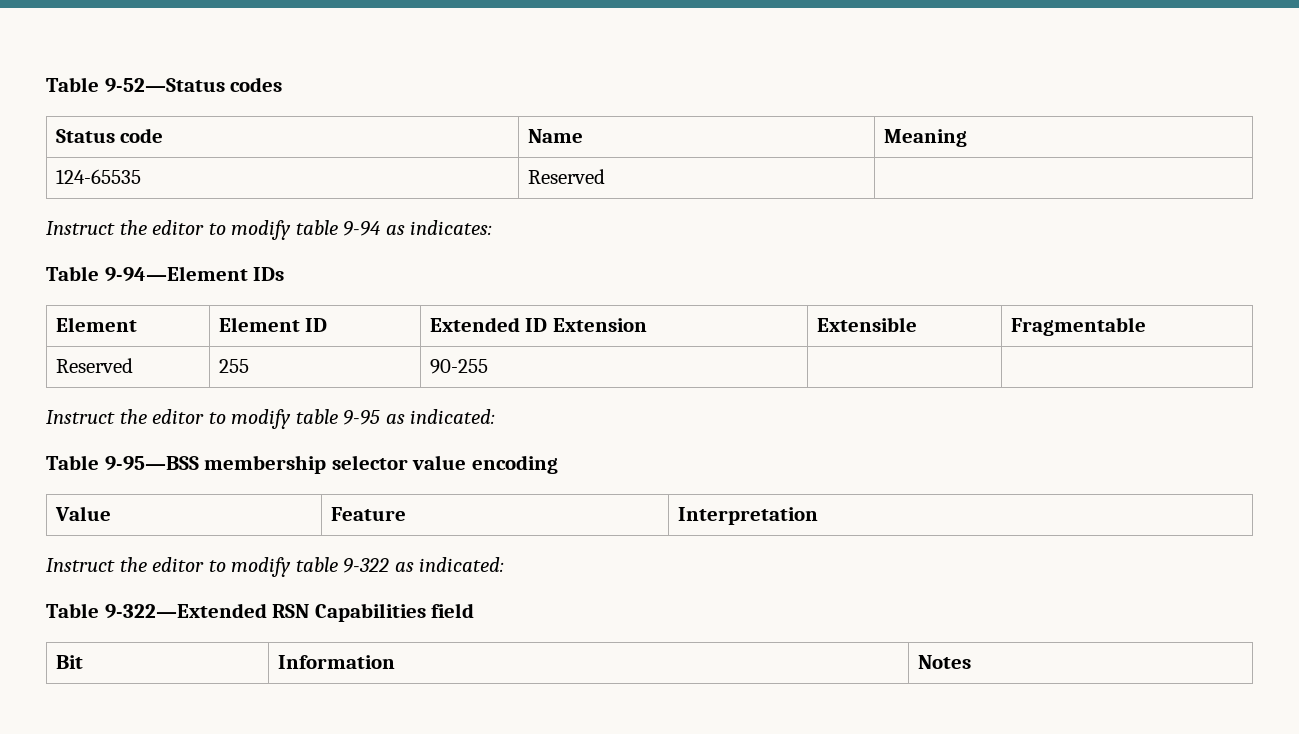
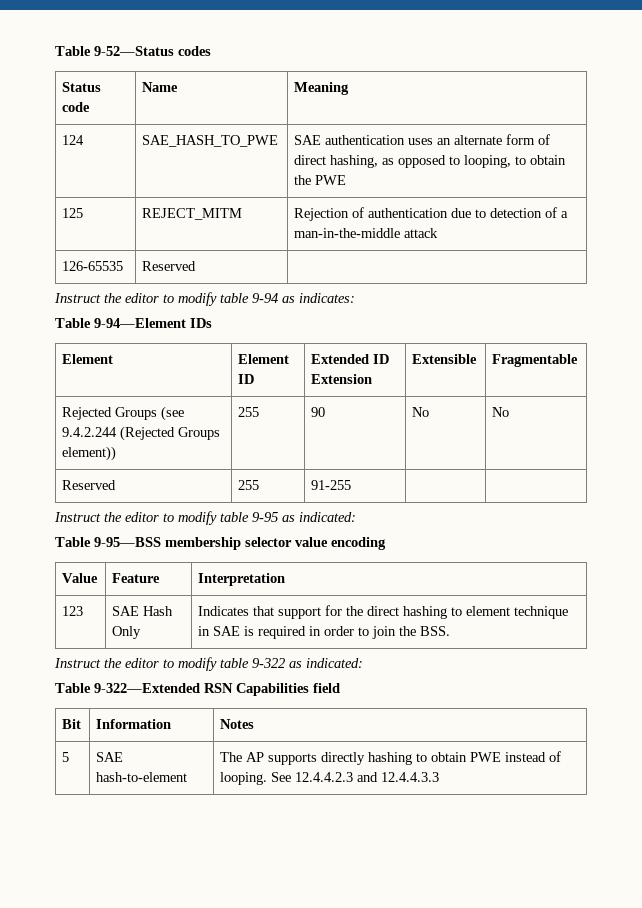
- 124-65535 | Reserved |
+ 124 | SAE_HASH_TO_PWE | SAE authentication uses an alternate form of direct hashing, as opposed to looping, to obtain the PWE
+ 125 | REJECT_MITM | Rejection of authentication due to detection of a man-in-the-middle attack
+ 126-65535 | Reserved |
+ Rejected Groups (see 9.4.2.244 (Rejected Groups element)) | 255 | 90 | No | No
- Reserved | 255 | 90-255 | |
+ Reserved | 255 | 91-255 | |
+ 123 | SAE Hash Only | Indicates that support for the direct hashing to element technique in SAE is required in order to join the BSS.
+ 5 | SAE hash-to-element | The AP supports directly hashing to obtain PWE instead of looping. See 12.4.4.2.3 and 12.4.4.3.3

